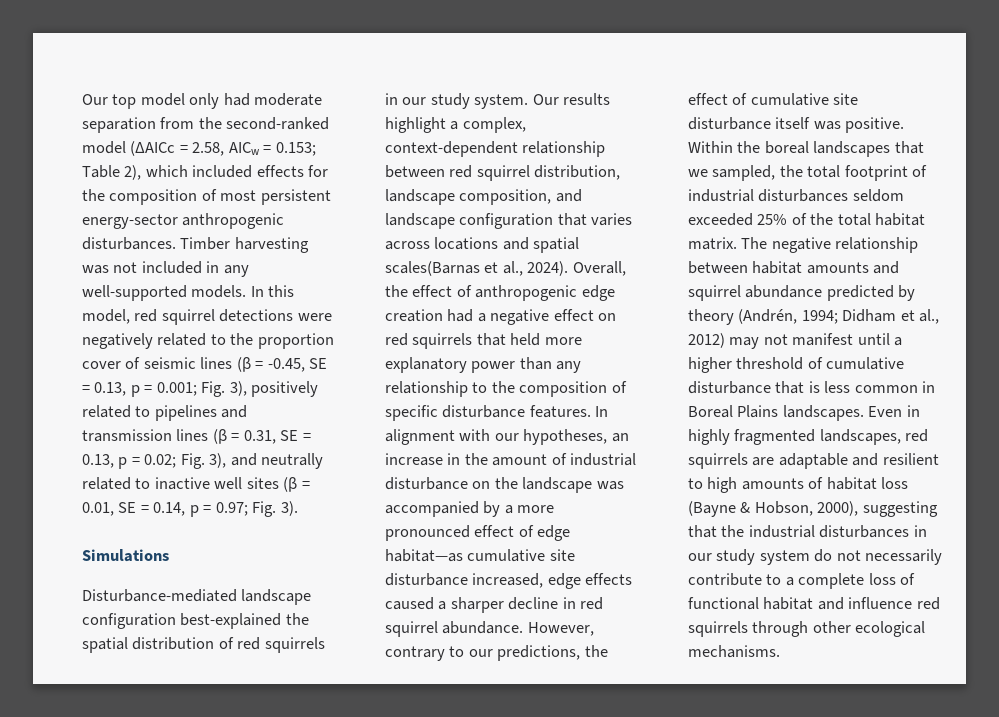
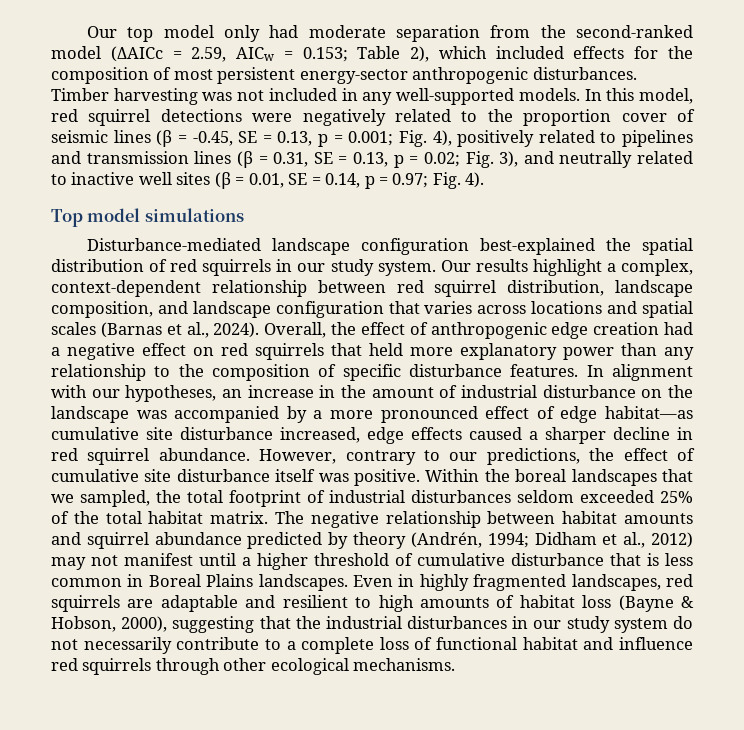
- Our top model only had moderate separation from the second-ranked model (ΔAICc = 2.58, AICw = 0.153; Table 2), which included effects for the composition of most persistent energy-sector anthropogenic disturbances.
+ Our top model only had moderate separation from the second-ranked model (ΔAICc = 2.59, AICw = 0.153; Table 2), which included effects for the composition of most persistent energy-sector anthropogenic disturbances.
- Fig. 3), positively related to pipelines and transmission lines (β = 0.31, SE = 0.13, p = 0.02;
+ Fig. 4), positively related to pipelines and transmission lines (β = 0.31, SE = 0.13, p = 0.02;
- Fig. 3).
- Simulations
+ Fig. 4).
+ Top model simulations
- Our results highlight a complex, context-dependent relationship between red squirrel distribution, landscape composition, and landscape configuration that varies across locations and spatial scales(Barnas et al., 2024).
+ Our results highlight a complex, context-dependent relationship between red squirrel distribution, landscape composition, and landscape configuration that varies across locations and spatial scales (Barnas et al., 2024).

